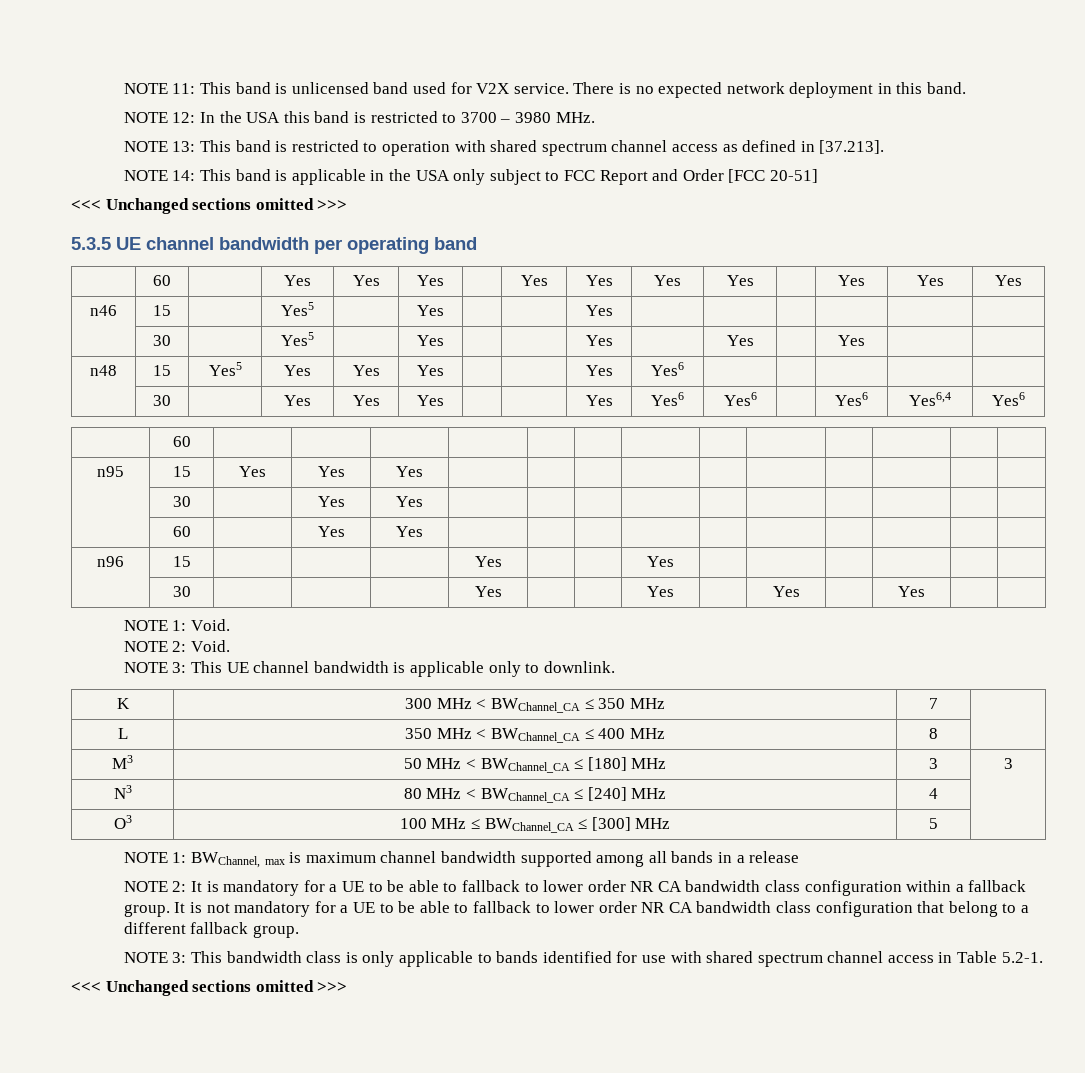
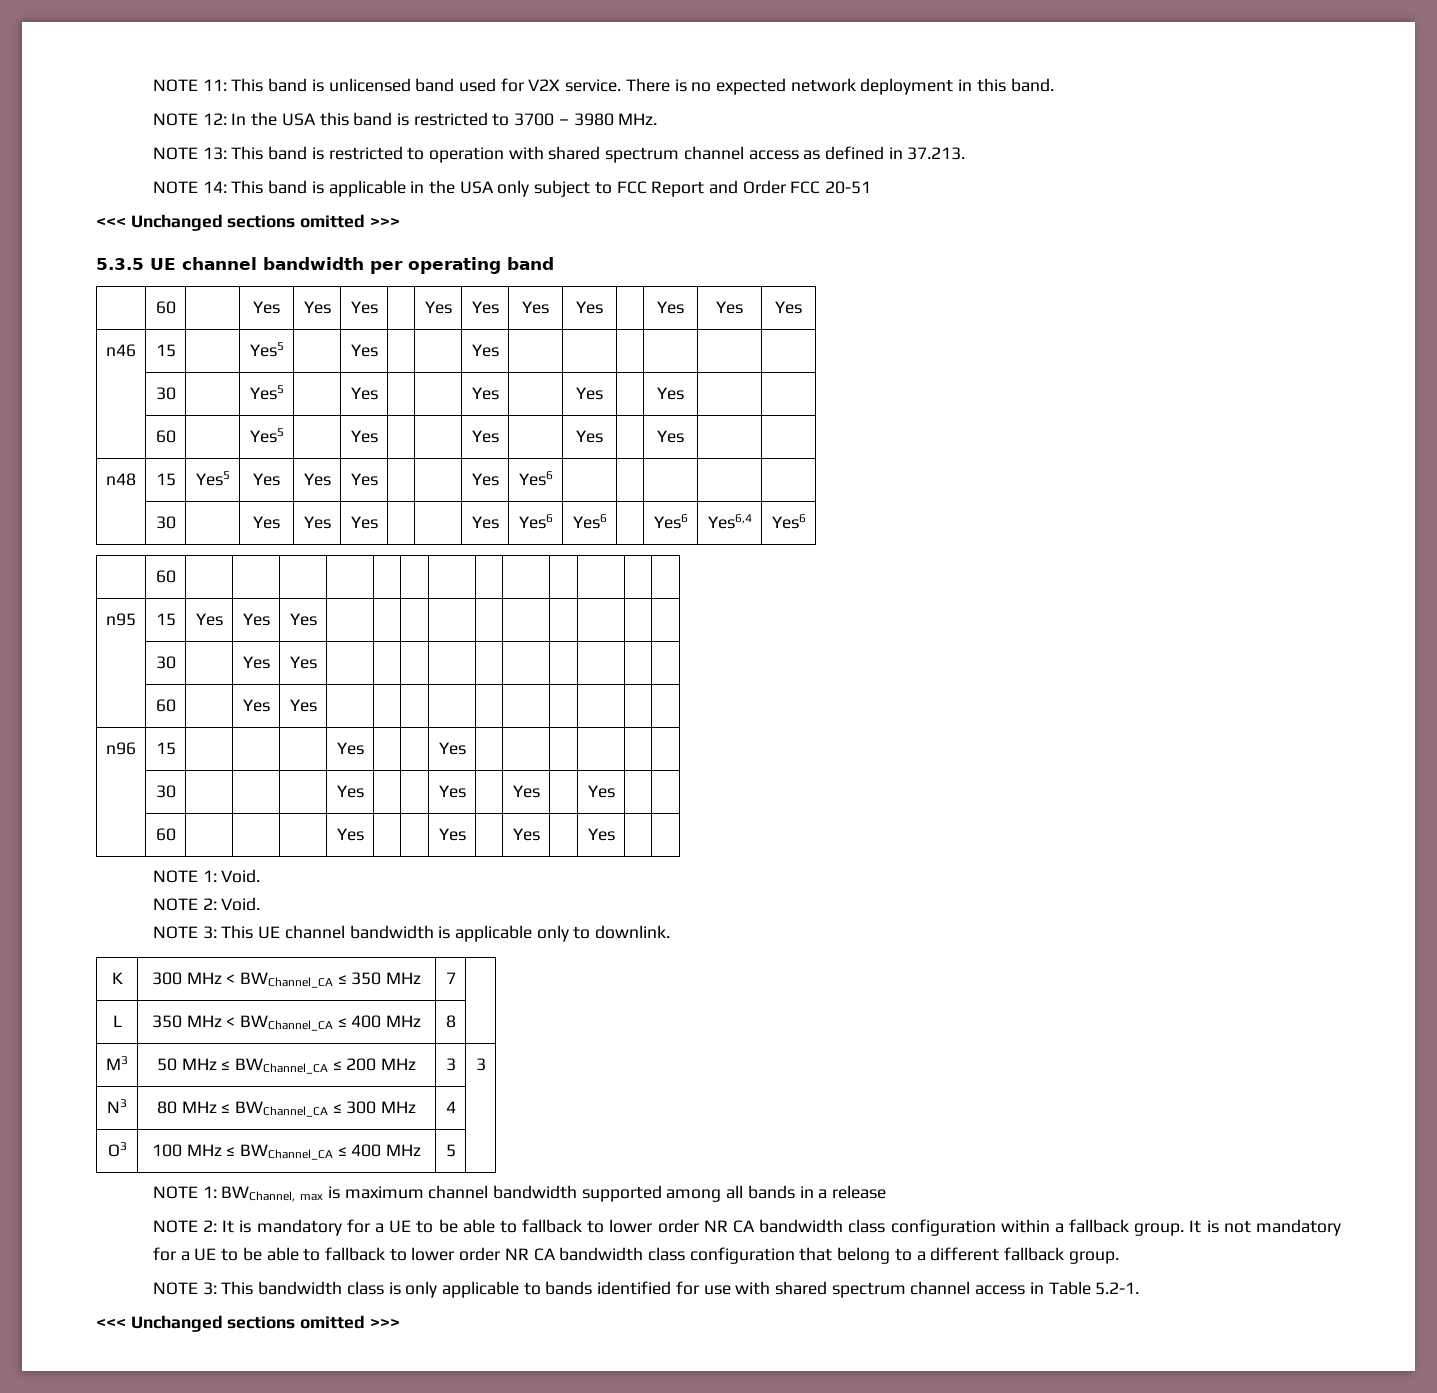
- NOTE 13: This band is restricted to operation with shared spectrum channel access as defined in [37.213].
+ NOTE 13: This band is restricted to operation with shared spectrum channel access as defined in 37.213.
- NOTE 14: This band is applicable in the USA only subject to FCC Report and Order [FCC 20-51]
+ NOTE 14: This band is applicable in the USA only subject to FCC Report and Order FCC 20-51
+ | 60 | | Yes5 | | Yes | | | Yes | | Yes | | Yes | |
+ | 60 | | | | Yes | | | Yes | | Yes | | Yes | |
- M3 | 50 MHz < BWChannel_CA ≤ [180] MHz | 3 | 3
+ M3 | 50 MHz ≤ BWChannel_CA ≤ 200 MHz | 3 | 3
- N3 | 80 MHz < BWChannel_CA ≤ [240] MHz | 4 |
+ N3 | 80 MHz ≤ BWChannel_CA ≤ 300 MHz | 4 |
- O3 | 100 MHz ≤ BWChannel_CA ≤ [300] MHz | 5 |
+ O3 | 100 MHz ≤ BWChannel_CA ≤ 400 MHz | 5 |

